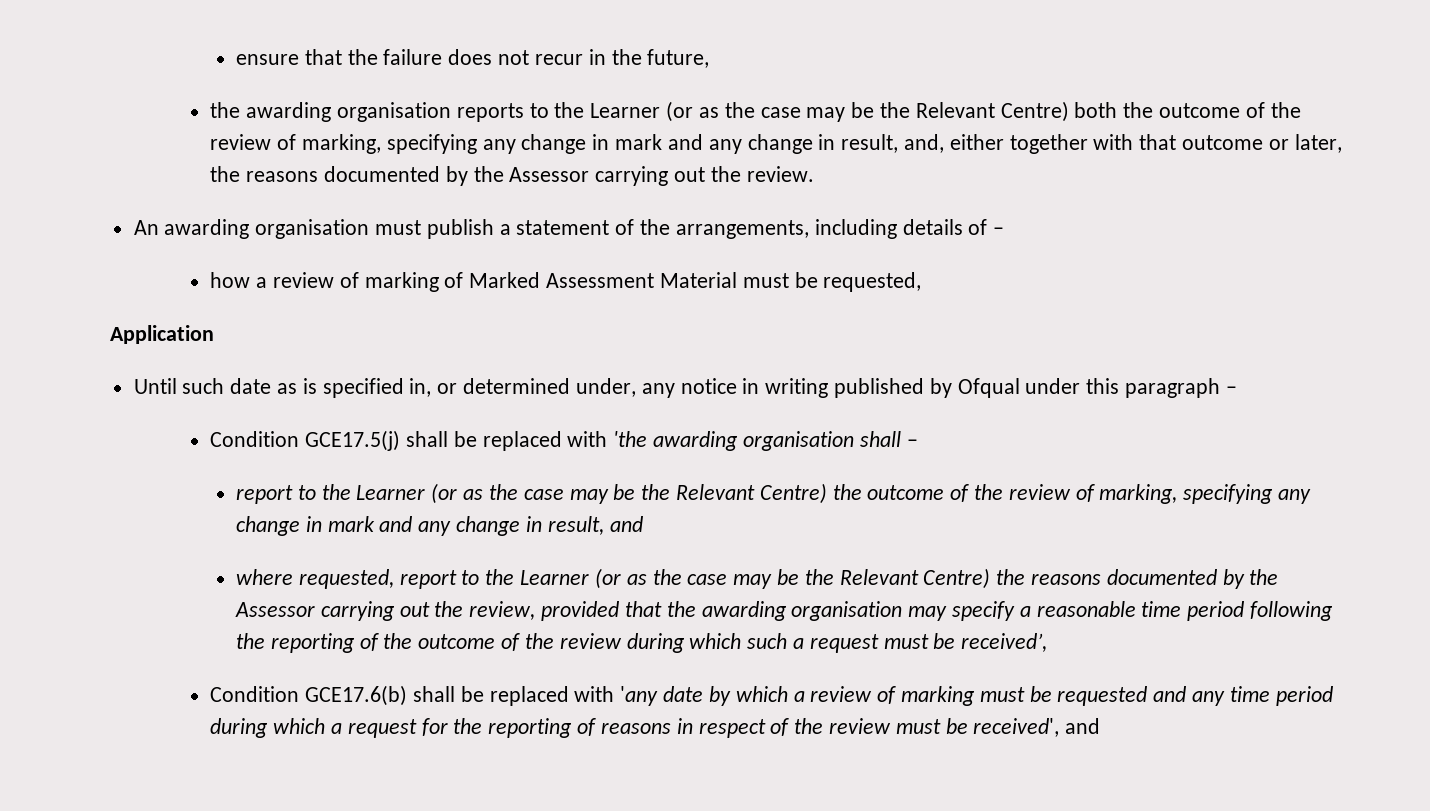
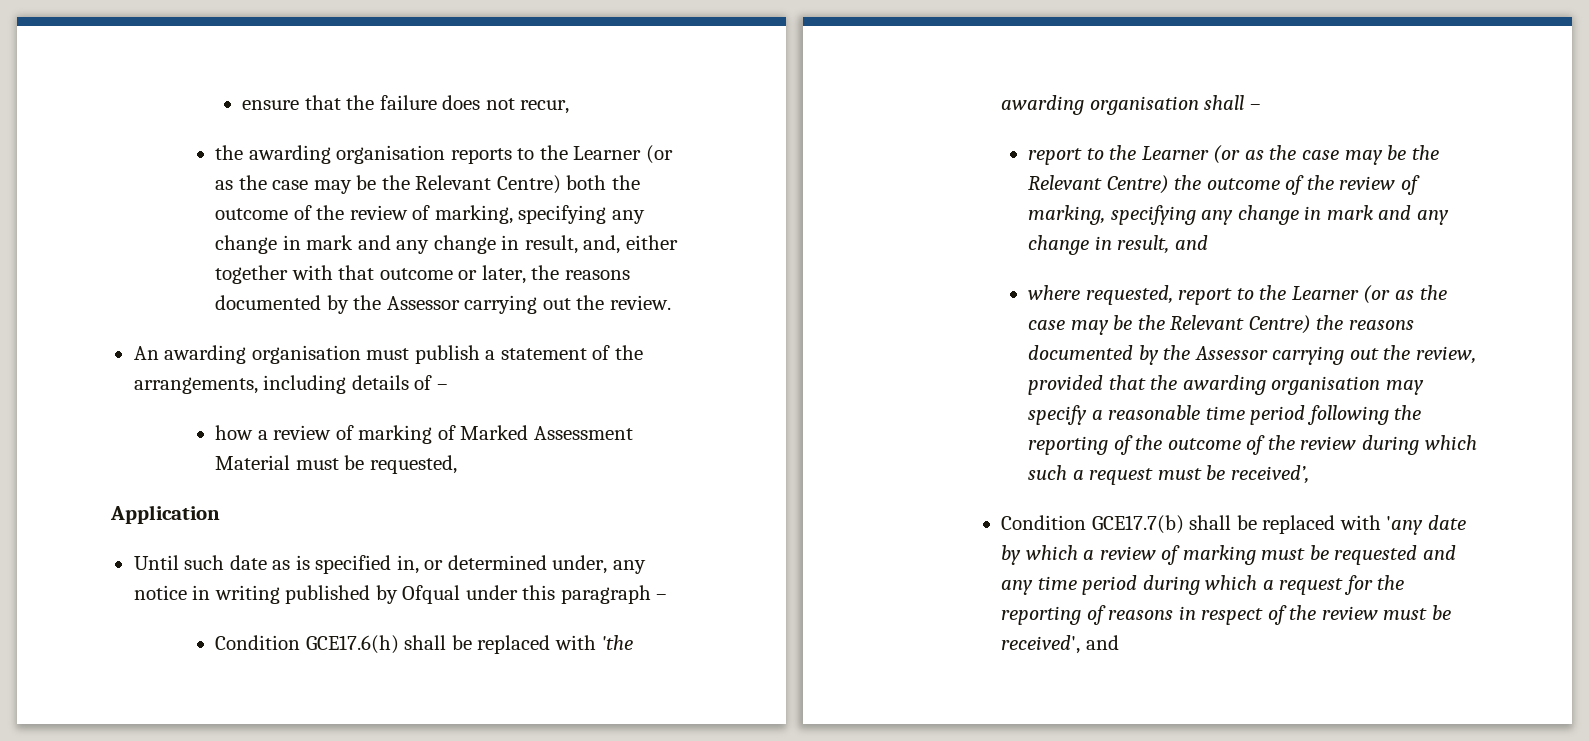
- ensure that the failure does not recur in the future,
+ ensure that the failure does not recur,
- Condition GCE17.5(j) shall be replaced with 'the awarding organisation shall –
+ Condition GCE17.6(h) shall be replaced with 'the awarding organisation shall –
- Condition GCE17.6(b) shall be replaced with 'any date by which a review of marking must be requested and any time period during which a request for the reporting of reasons in respect of the review must be received', and
+ Condition GCE17.7(b) shall be replaced with 'any date by which a review of marking must be requested and any time period during which a request for the reporting of reasons in respect of the review must be received', and

